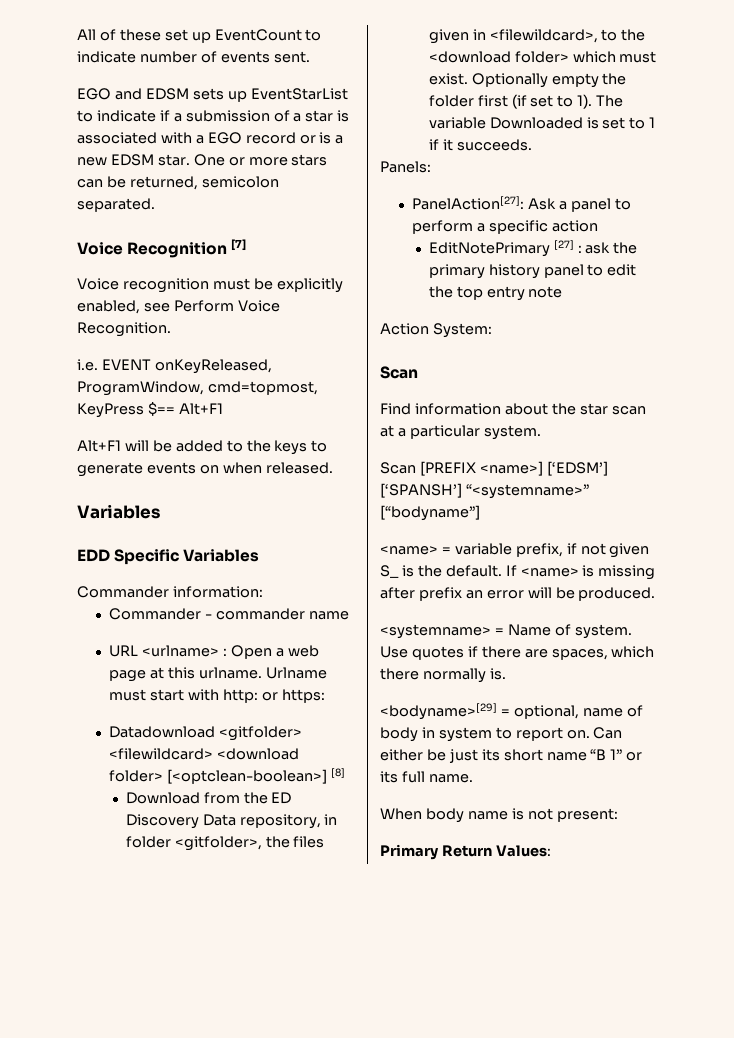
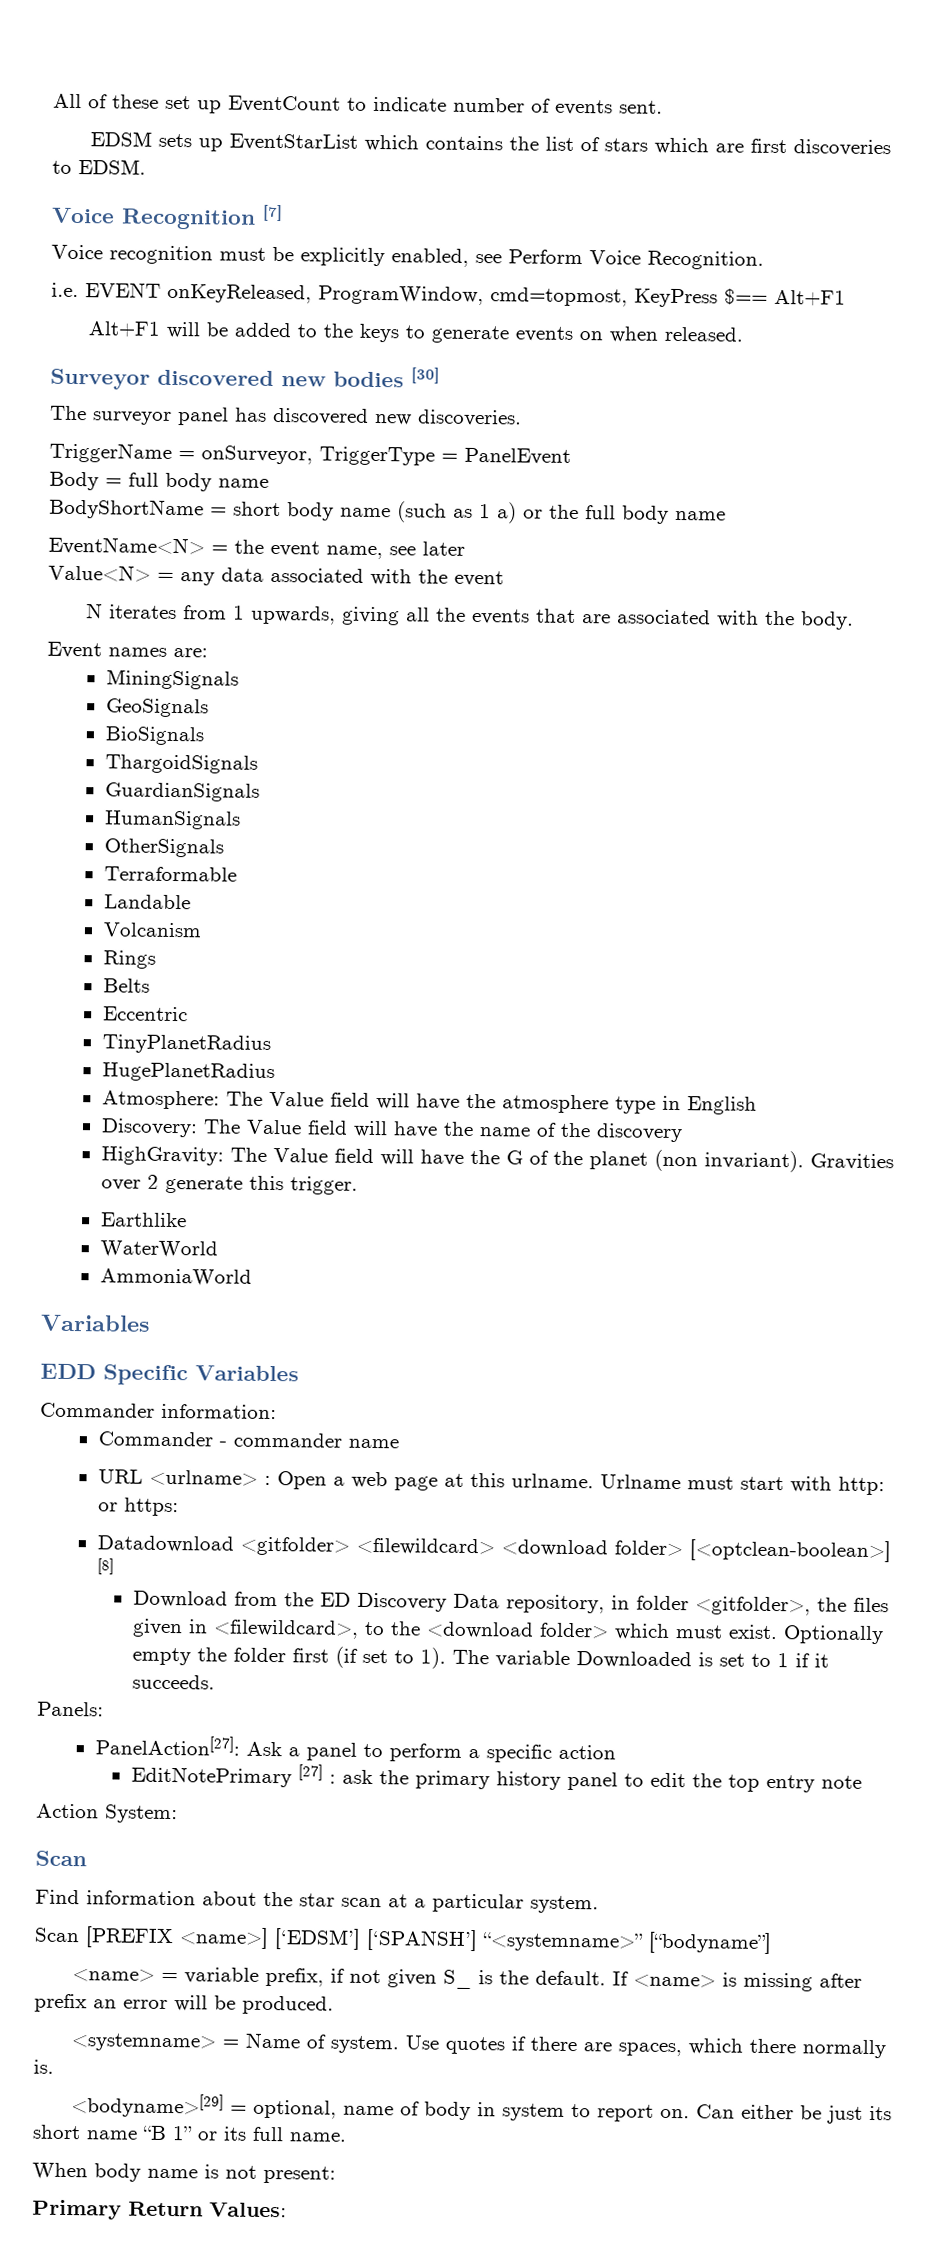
- EGO and EDSM sets up EventStarList to indicate if a submission of a star is associated with a EGO record or is a new EDSM star. One or more stars can be returned, semicolon separated.
+ EDSM sets up EventStarList which contains the list of stars which are first discoveries to EDSM.
+ Surveyor discovered new bodies [30]
+ The surveyor panel has discovered new discoveries.
+ TriggerName = onSurveyor, TriggerType = PanelEvent
+ Body = full body name
+ BodyShortName = short body name (such as 1 a) or the full body name
+ EventName<N> = the event name, see later
+ Value<N> = any data associated with the event
+ N iterates from 1 upwards, giving all the events that are associated with the body.
+ Event names are:
+ MiningSignals
+ GeoSignals
+ BioSignals
+ ThargoidSignals
+ GuardianSignals
+ HumanSignals
+ OtherSignals
+ Terraformable
+ Landable
+ Volcanism
+ Rings
+ Belts
+ Eccentric
+ TinyPlanetRadius
+ HugePlanetRadius
+ Atmosphere: The Value field will have the atmosphere type in English
+ Discovery: The Value field will have the name of the discovery
+ HighGravity: The Value field will have the G of the planet (non invariant). Gravities over 2 generate this trigger.
+ Earthlike
+ WaterWorld
+ AmmoniaWorld

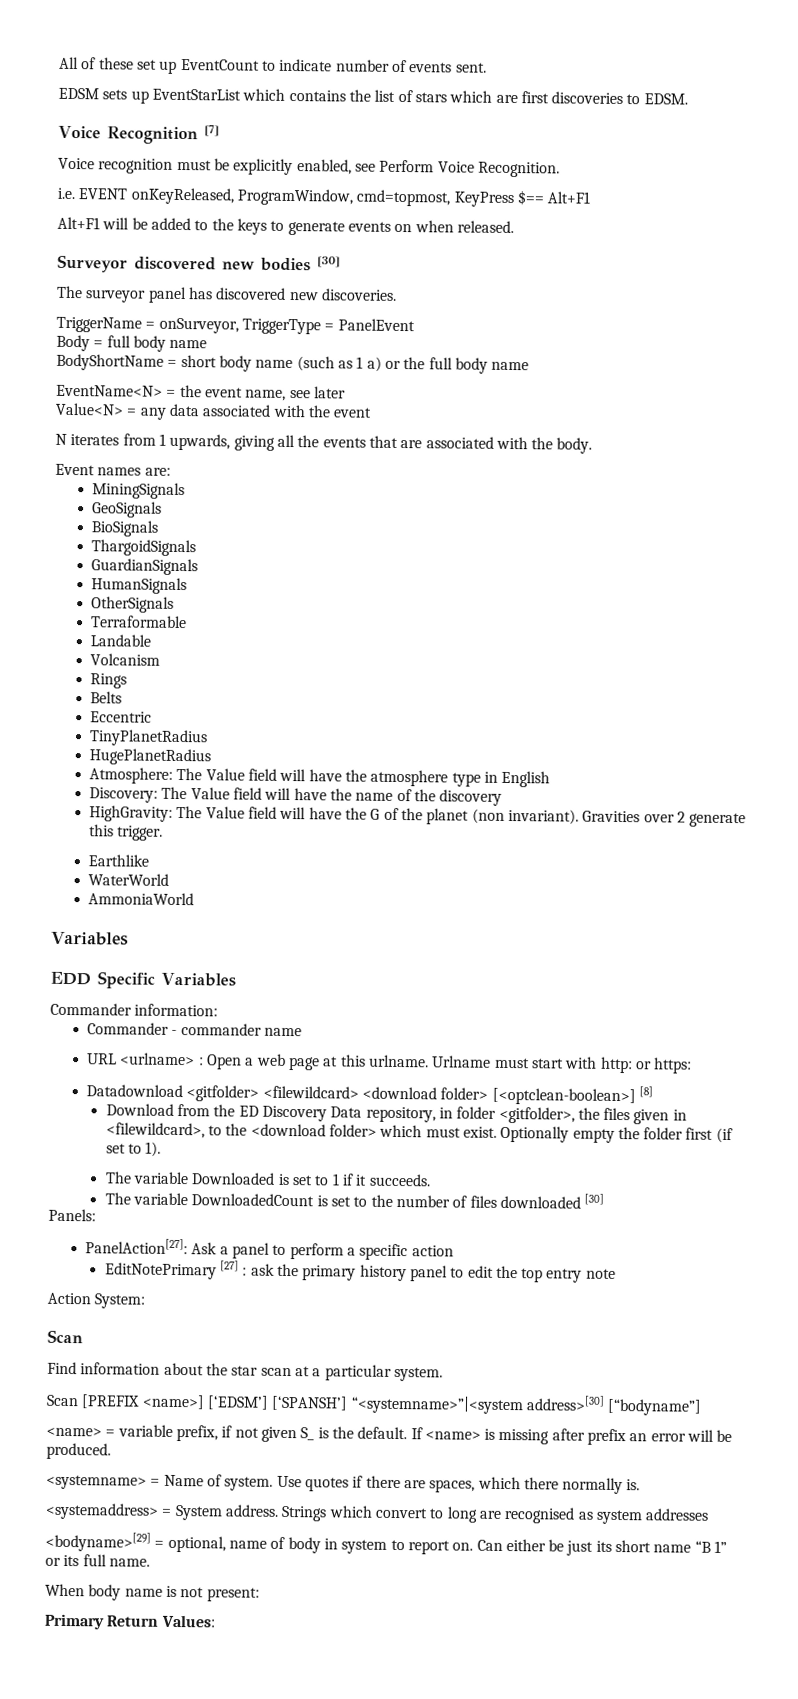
- Optionally empty the folder first (if set to 1). The variable Downloaded is set to 1 if it succeeds.
+ Optionally empty the folder first (if set to 1).
+ The variable Downloaded is set to 1 if it succeeds.
+ The variable DownloadedCount is set to the number of files downloaded [30]
- Scan [PREFIX <name>] [‘EDSM’] [‘SPANSH’] “<systemname>” [“bodyname”]
+ Scan [PREFIX <name>] [‘EDSM’] [‘SPANSH’] “<systemname>”|<system address>[30] [“bodyname”]
+ <systemaddress> = System address. Strings which convert to long are recognised as system addresses

